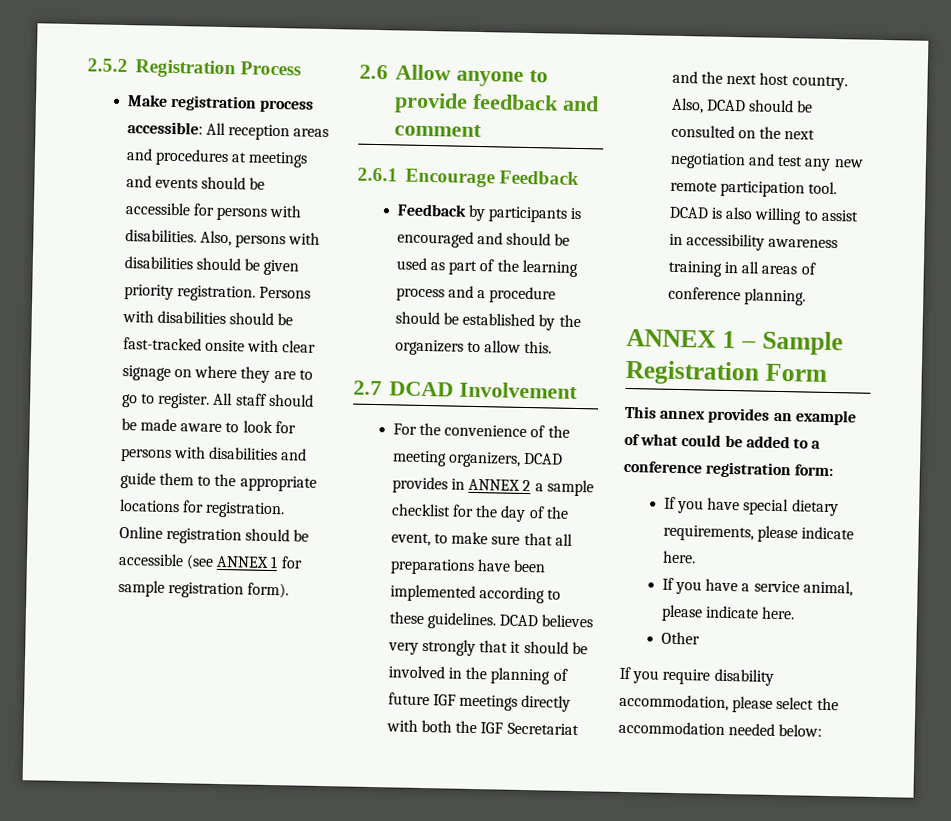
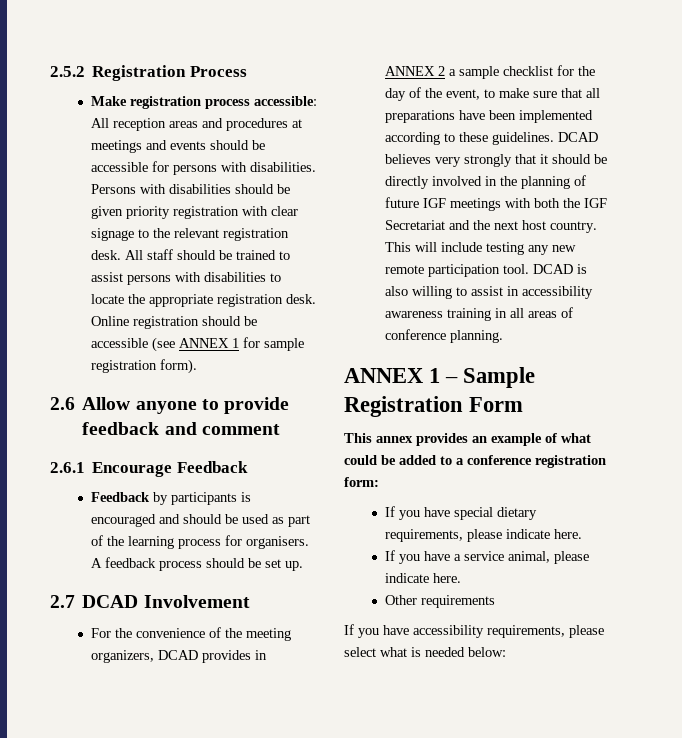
- Also, persons with disabilities should be given priority registration. Persons with disabilities should be fast-tracked onsite with clear signage on where they are to go to register. All staff should be made aware to look for persons with disabilities and guide them to the appropriate locations for registration.
+ Persons with disabilities should be given priority registration with clear signage to the relevant registration desk. All staff should be trained to assist persons with disabilities to locate the appropriate registration desk.
- Feedback by participants is encouraged and should be used as part of the learning process and a procedure should be established by the organizers to allow this.
+ Feedback by participants is encouraged and should be used as part of the learning process for organisers. A feedback process should be set up.
- DCAD believes very strongly that it should be involved in the planning of future IGF meetings directly with both the IGF Secretariat and the next host country.
+ DCAD believes very strongly that it should be directly involved in the planning of future IGF meetings with both the IGF Secretariat and the next host country.
- Also, DCAD should be consulted on the next negotiation and test any new remote participation tool.
+ This will include testing any new remote participation tool.
- Other
- If you require disability accommodation, please select the accommodation needed below:
+ Other requirements
+ If you have accessibility requirements, please select what is needed below:

